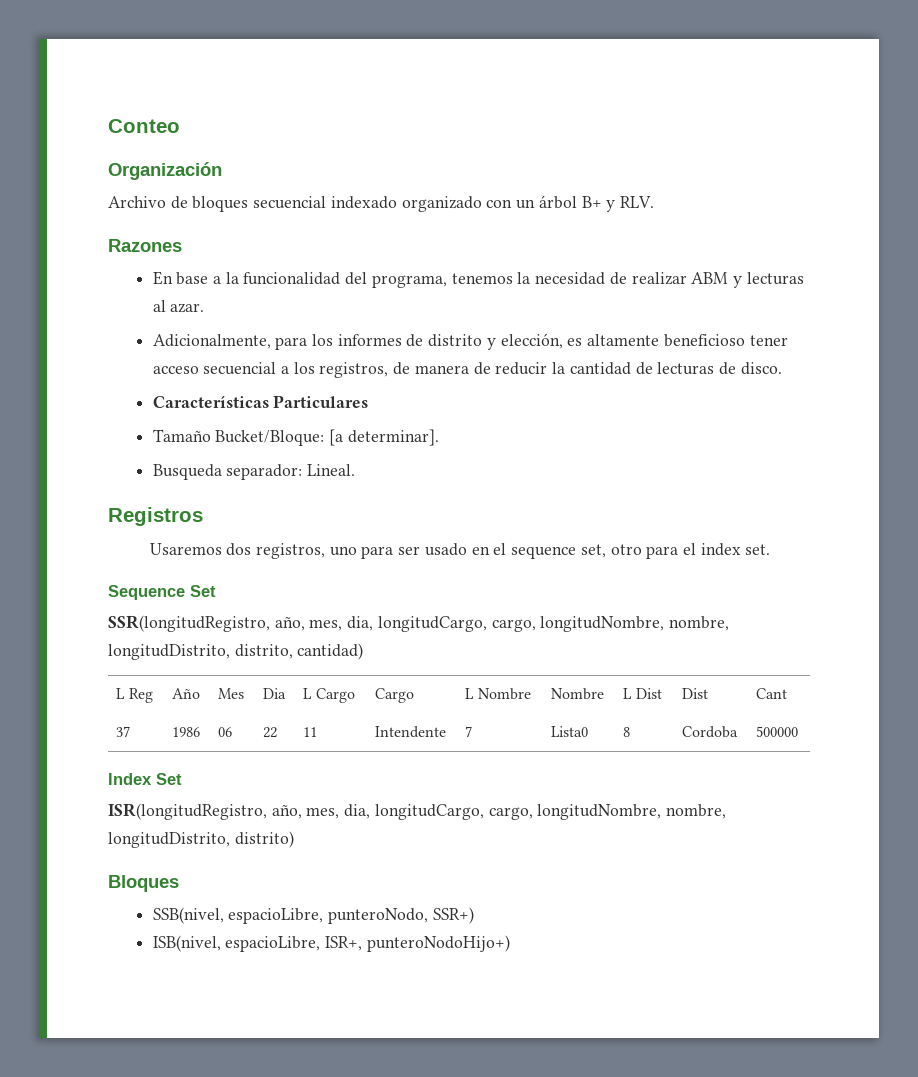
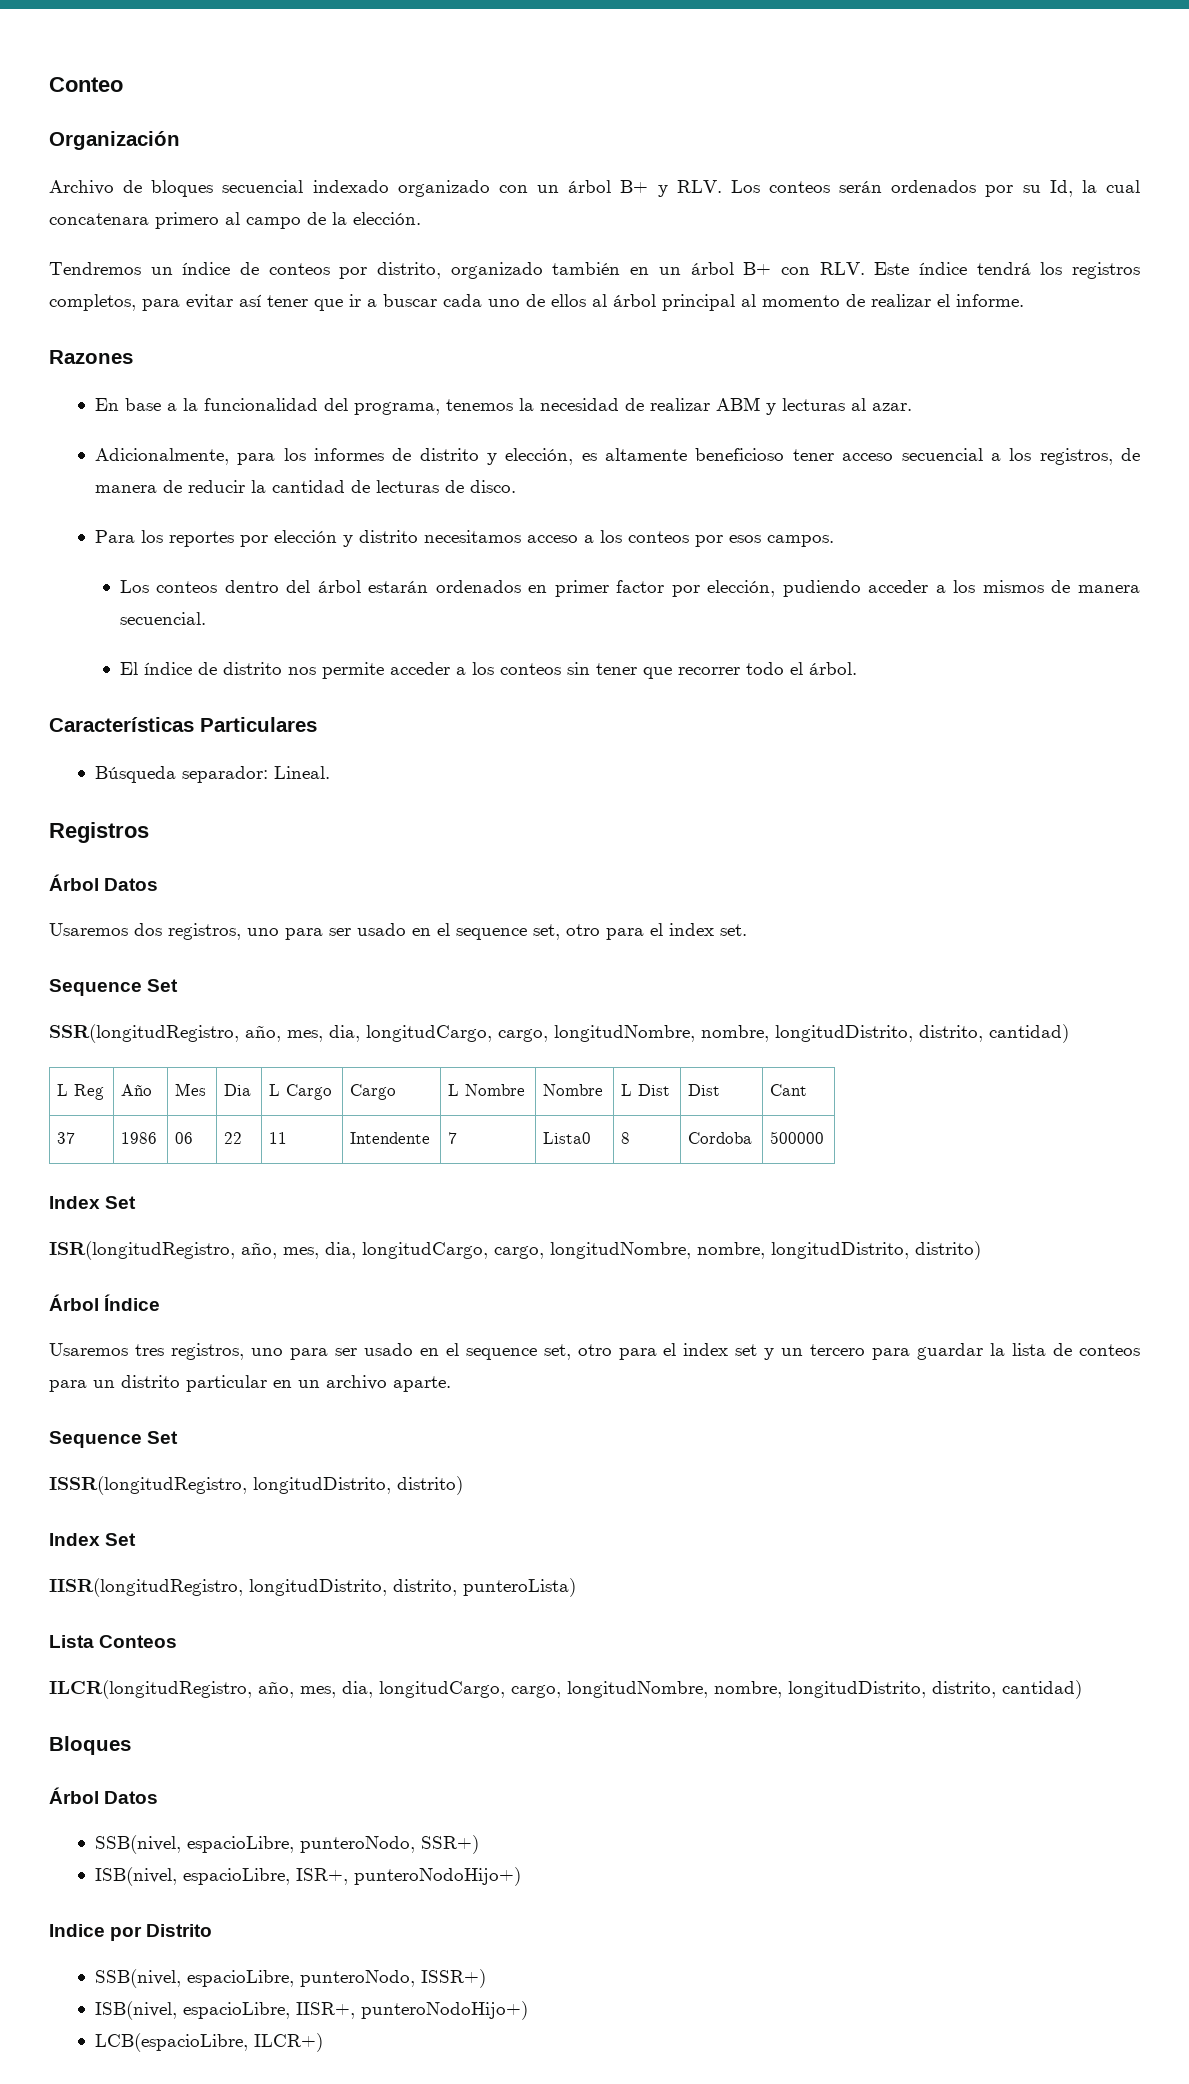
- Archivo de bloques secuencial indexado organizado con un árbol B+ y RLV.
+ Archivo de bloques secuencial indexado organizado con un árbol B+ y RLV. Los conteos serán ordenados por su Id, la cual concatenara primero al campo de la elección.
+ Tendremos un índice de conteos por distrito, organizado también en un árbol B+ con RLV. Este índice tendrá los registros completos, para evitar así tener que ir a buscar cada uno de ellos al árbol principal al momento de realizar el informe.
+ Para los reportes por elección y distrito necesitamos acceso a los conteos por esos campos.
+ Los conteos dentro del árbol estarán ordenados en primer factor por elección, pudiendo acceder a los mismos de manera secuencial.
+ El índice de distrito nos permite acceder a los conteos sin tener que recorrer todo el árbol.
  Características Particulares
- Tamaño Bucket/Bloque: [a determinar].
- Busqueda separador: Lineal.
+ Búsqueda separador: Lineal.
  Registros
+ Árbol Datos
+ Árbol Índice
+ Usaremos tres registros, uno para ser usado en el sequence set, otro para el index set y un tercero para guardar la lista de conteos para un distrito particular en un archivo aparte.
+ Sequence Set
+ ISSR(longitudRegistro, longitudDistrito, distrito)
+ Index Set
+ IISR(longitudRegistro, longitudDistrito, distrito, punteroLista)
+ Lista Conteos
+ ILCR(longitudRegistro, año, mes, dia, longitudCargo, cargo, longitudNombre, nombre, longitudDistrito, distrito, cantidad)
  Bloques
+ Árbol Datos
+ Indice por Distrito
+ SSB(nivel, espacioLibre, punteroNodo, ISSR+)
+ ISB(nivel, espacioLibre, IISR+, punteroNodoHijo+)
+ LCB(espacioLibre, ILCR+)

